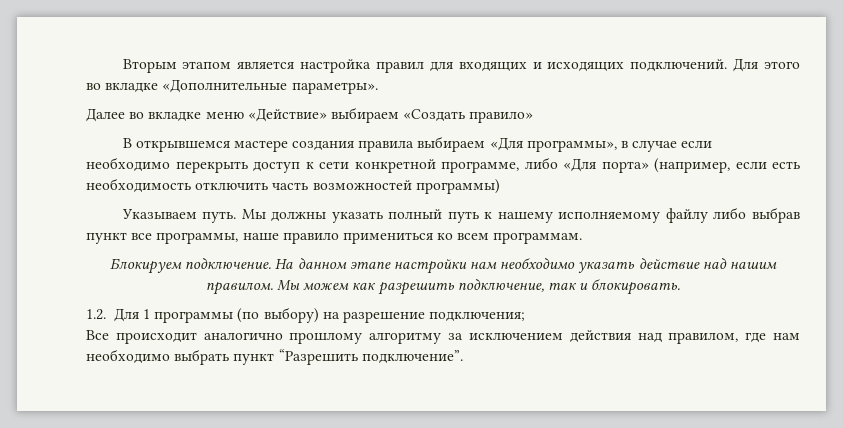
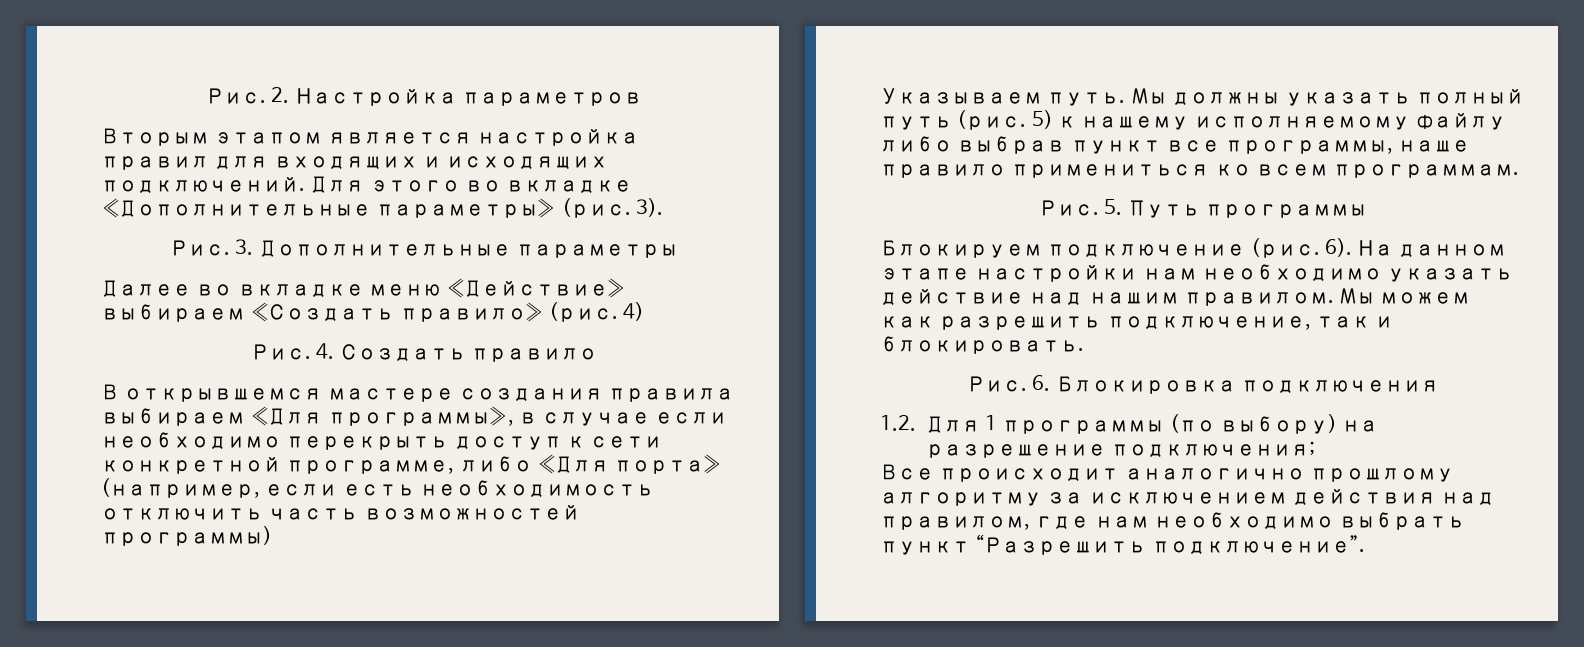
+ Рис. 2. Настройка параметров
- Для этого во вкладке «Дополнительные параметры».
+ Для этого во вкладке «Дополнительные параметры» (рис. 3).
+ Рис. 3. Дополнительные параметры
- Далее во вкладке меню «Действие» выбираем «Создать правило»
+ Далее во вкладке меню «Действие» выбираем «Создать правило» (рис. 4)
+ Рис. 4. Создать правило
- Мы должны указать полный путь к нашему исполняемому файлу либо выбрав пункт все программы, наше правило примениться ко всем программам.
+ Мы должны указать полный путь (рис. 5) к нашему исполняемому файлу либо выбрав пункт все программы, наше правило примениться ко всем программам.
- Блокируем подключение.
+ Рис. 5. Путь программы
+ Блокируем подключение (рис. 6).
+ Рис. 6. Блокировка подключения

